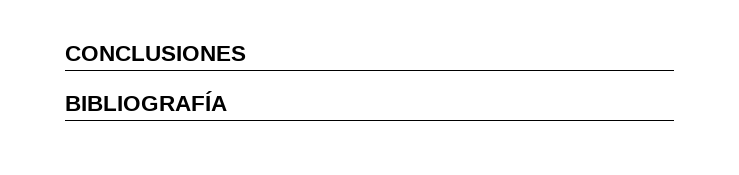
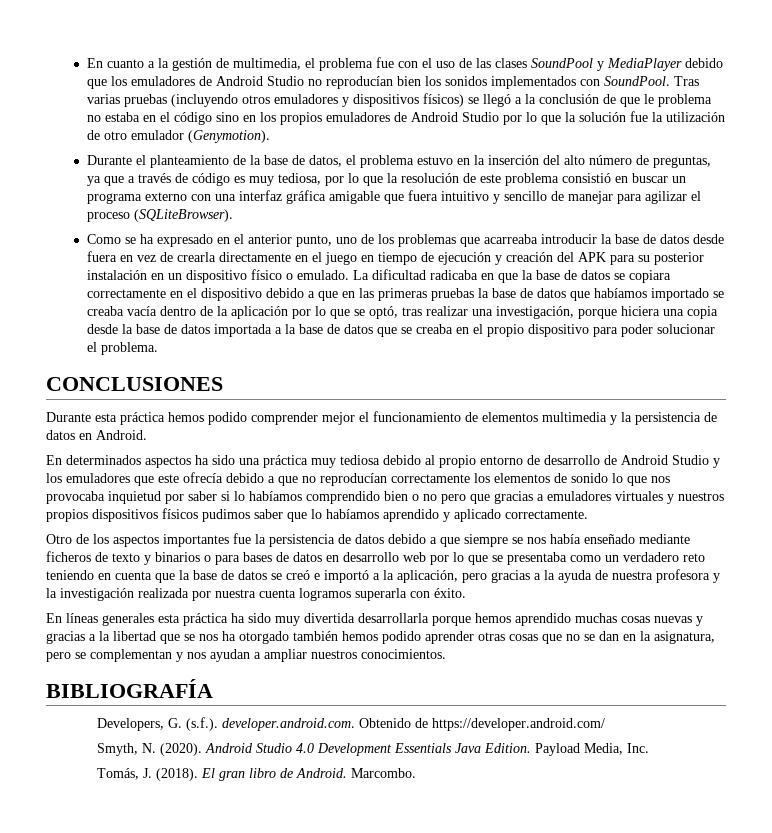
+ En cuanto a la gestión de multimedia, el problema fue con el uso de las clases SoundPool y MediaPlayer debido que los emuladores de Android Studio no reproducían bien los sonidos implementados con SoundPool. Tras varias pruebas (incluyendo otros emuladores y dispositivos físicos) se llegó a la conclusión de que le problema no estaba en el código sino en los propios emuladores de Android Studio por lo que la solución fue la utilización de otro emulador (Genymotion).
+ Durante el planteamiento de la base de datos, el problema estuvo en la inserción del alto número de preguntas, ya que a través de código es muy tediosa, por lo que la resolución de este problema consistió en buscar un programa externo con una interfaz gráfica amigable que fuera intuitivo y sencillo de manejar para agilizar el proceso (SQLiteBrowser).
+ Como se ha expresado en el anterior punto, uno de los problemas que acarreaba introducir la base de datos desde fuera en vez de crearla directamente en el juego en tiempo de ejecución y creación del APK para su posterior instalación en un dispositivo físico o emulado. La dificultad radicaba en que la base de datos se copiara correctamente en el dispositivo debido a que en las primeras pruebas la base de datos que habíamos importado se creaba vacía dentro de la aplicación por lo que se optó, tras realizar una investigación, porque hiciera una copia desde la base de datos importada a la base de datos que se creaba en el propio dispositivo para poder solucionar el problema.
  CONCLUSIONES
+ Durante esta práctica hemos podido comprender mejor el funcionamiento de elementos multimedia y la persistencia de datos en Android.
+ En determinados aspectos ha sido una práctica muy tediosa debido al propio entorno de desarrollo de Android Studio y los emuladores que este ofrecía debido a que no reproducían correctamente los elementos de sonido lo que nos provocaba inquietud por saber si lo habíamos comprendido bien o no pero que gracias a emuladores virtuales y nuestros propios dispositivos físicos pudimos saber que lo habíamos aprendido y aplicado correctamente.
+ Otro de los aspectos importantes fue la persistencia de datos debido a que siempre se nos había enseñado mediante ficheros de texto y binarios o para bases de datos en desarrollo web por lo que se presentaba como un verdadero reto teniendo en cuenta que la base de datos se creó e importó a la aplicación, pero gracias a la ayuda de nuestra profesora y la investigación realizada por nuestra cuenta logramos superarla con éxito.
+ En líneas generales esta práctica ha sido muy divertida desarrollarla porque hemos aprendido muchas cosas nuevas y gracias a la libertad que se nos ha otorgado también hemos podido aprender otras cosas que no se dan en la asignatura, pero se complementan y nos ayudan a ampliar nuestros conocimientos.
  BIBLIOGRAFÍA
+ Developers, G. (s.f.). developer.android.com. Obtenido de https://developer.android.com/
+ Smyth, N. (2020). Android Studio 4.0 Development Essentials Java Edition. Payload Media, Inc.
+ Tomás, J. (2018). El gran libro de Android. Marcombo.

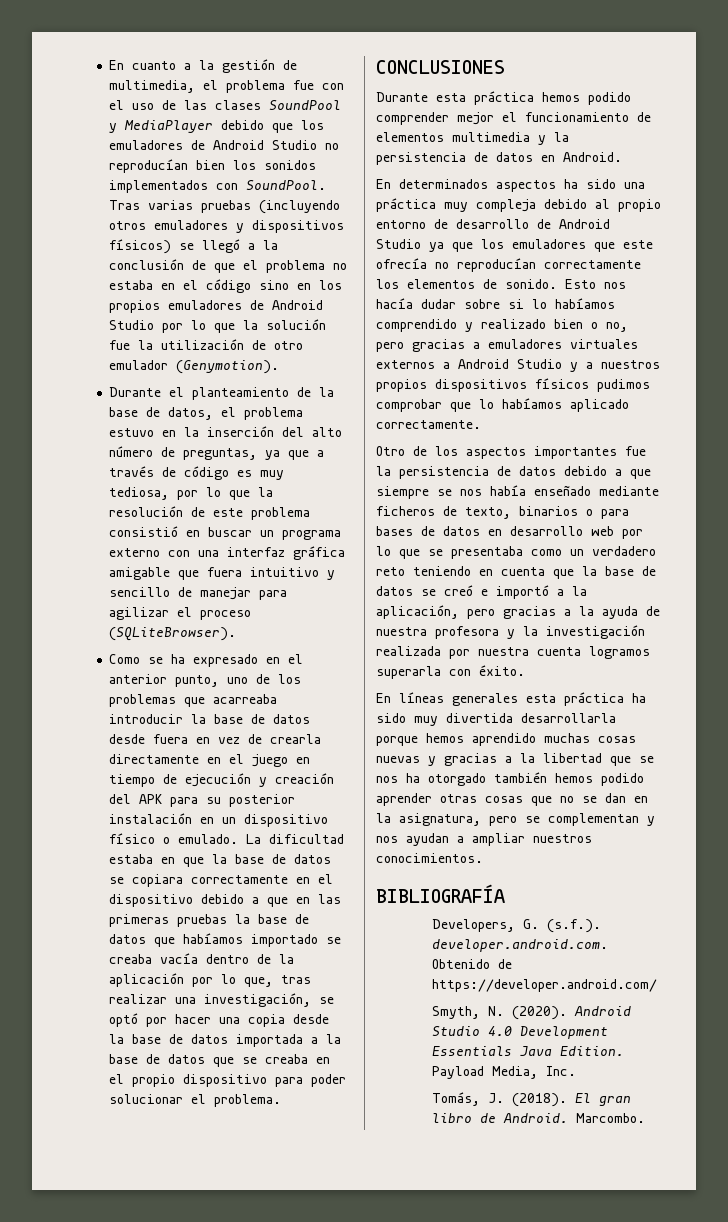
- Tras varias pruebas (incluyendo otros emuladores y dispositivos físicos) se llegó a la conclusión de que le problema no estaba en el código sino en los propios emuladores de Android Studio por lo que la solución fue la utilización de otro emulador (Genymotion).
+ Tras varias pruebas (incluyendo otros emuladores y dispositivos físicos) se llegó a la conclusión de que el problema no estaba en el código sino en los propios emuladores de Android Studio por lo que la solución fue la utilización de otro emulador (Genymotion).
- La dificultad radicaba en que la base de datos se copiara correctamente en el dispositivo debido a que en las primeras pruebas la base de datos que habíamos importado se creaba vacía dentro de la aplicación por lo que se optó, tras realizar una investigación, porque hiciera una copia desde la base de datos importada a la base de datos que se creaba en el propio dispositivo para poder solucionar el problema.
+ La dificultad estaba en que la base de datos se copiara correctamente en el dispositivo debido a que en las primeras pruebas la base de datos que habíamos importado se creaba vacía dentro de la aplicación por lo que, tras realizar una investigación, se optó por hacer una copia desde la base de datos importada a la base de datos que se creaba en el propio dispositivo para poder solucionar el problema.
- En determinados aspectos ha sido una práctica muy tediosa debido al propio entorno de desarrollo de Android Studio y los emuladores que este ofrecía debido a que no reproducían correctamente los elementos de sonido lo que nos provocaba inquietud por saber si lo habíamos comprendido bien o no pero que gracias a emuladores virtuales y nuestros propios dispositivos físicos pudimos saber que lo habíamos aprendido y aplicado correctamente.
+ En determinados aspectos ha sido una práctica muy compleja debido al propio entorno de desarrollo de Android Studio ya que los emuladores que este ofrecía no reproducían correctamente los elementos de sonido. Esto nos hacía dudar sobre si lo habíamos comprendido y realizado bien o no, pero gracias a emuladores virtuales externos a Android Studio y a nuestros propios dispositivos físicos pudimos comprobar que lo habíamos aplicado correctamente.
- Otro de los aspectos importantes fue la persistencia de datos debido a que siempre se nos había enseñado mediante ficheros de texto y binarios o para bases de datos en desarrollo web por lo que se presentaba como un verdadero reto teniendo en cuenta que la base de datos se creó e importó a la aplicación, pero gracias a la ayuda de nuestra profesora y la investigación realizada por nuestra cuenta logramos superarla con éxito.
+ Otro de los aspectos importantes fue la persistencia de datos debido a que siempre se nos había enseñado mediante ficheros de texto, binarios o para bases de datos en desarrollo web por lo que se presentaba como un verdadero reto teniendo en cuenta que la base de datos se creó e importó a la aplicación, pero gracias a la ayuda de nuestra profesora y la investigación realizada por nuestra cuenta logramos superarla con éxito.

